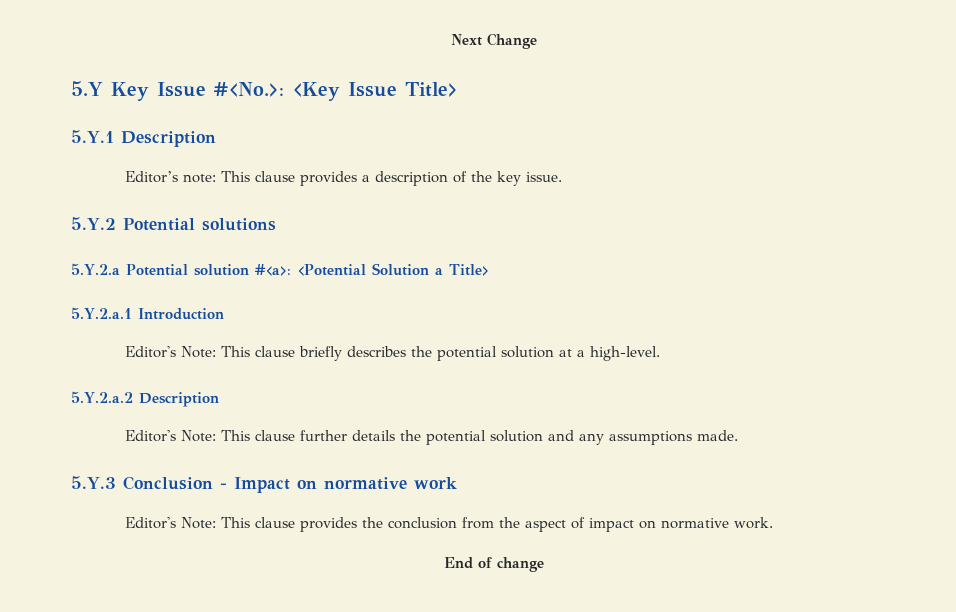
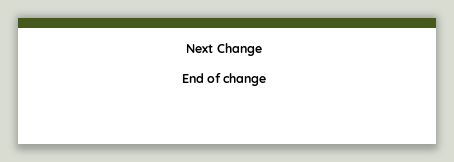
- 5.Y Key Issue #<No.>: <Key Issue Title>
- 5.Y.1 Description
- Editor’s note: This clause provides a description of the key issue.
- 5.Y.2 Potential solutions
- 5.Y.2.a Potential solution #<a>: <Potential Solution a Title>
- 5.Y.2.a.1 Introduction
- Editor's Note: This clause briefly describes the potential solution at a high-level.
- 5.Y.2.a.2 Description
- Editor's Note: This clause further details the potential solution and any assumptions made.
- 5.Y.3 Conclusion - Impact on normative work
- Editor's Note: This clause provides the conclusion from the aspect of impact on normative work.

